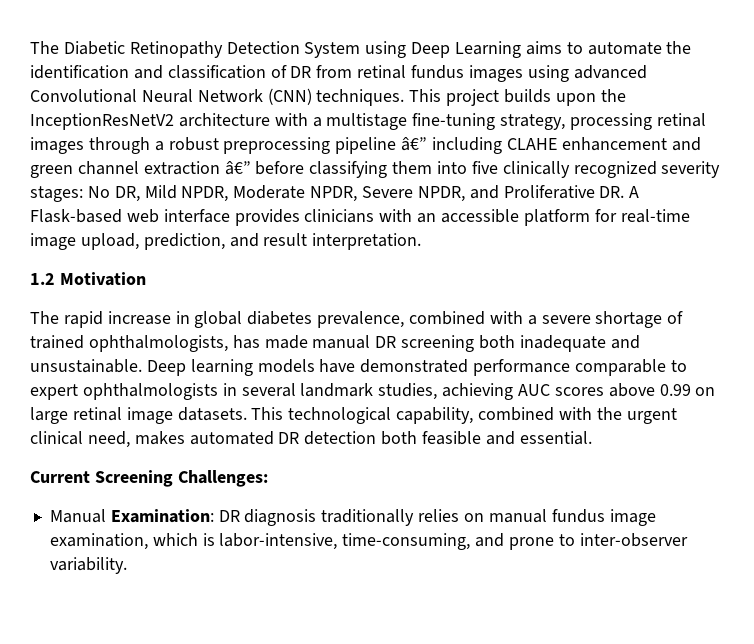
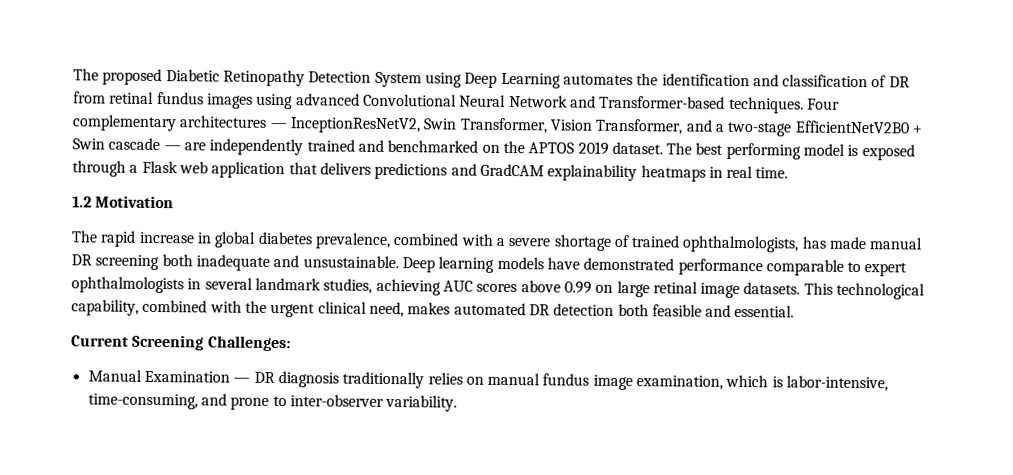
- The Diabetic Retinopathy Detection System using Deep Learning aims to automate the identification and classification of DR from retinal fundus images using advanced Convolutional Neural Network (CNN) techniques. This project builds upon the InceptionResNetV2 architecture with a multistage fine-tuning strategy, processing retinal images through a robust preprocessing pipeline â€” including CLAHE enhancement and green channel extraction â€” before classifying them into five clinically recognized severity stages: No DR, Mild NPDR, Moderate NPDR, Severe NPDR, and Proliferative DR. A Flask-based web interface provides clinicians with an accessible platform for real-time image upload, prediction, and result interpretation.
+ The proposed Diabetic Retinopathy Detection System using Deep Learning automates the identification and classification of DR from retinal fundus images using advanced Convolutional Neural Network and Transformer-based techniques. Four complementary architectures — InceptionResNetV2, Swin Transformer, Vision Transformer, and a two-stage EfficientNetV2B0 + Swin cascade — are independently trained and benchmarked on the APTOS 2019 dataset. The best performing model is exposed through a Flask web application that delivers predictions and GradCAM explainability heatmaps in real time.
- Manual Examination: DR diagnosis traditionally relies on manual fundus image examination, which is labor-intensive, time-consuming, and prone to inter-observer variability.
+ Manual Examination — DR diagnosis traditionally relies on manual fundus image examination, which is labor-intensive, time-consuming, and prone to inter-observer variability.

